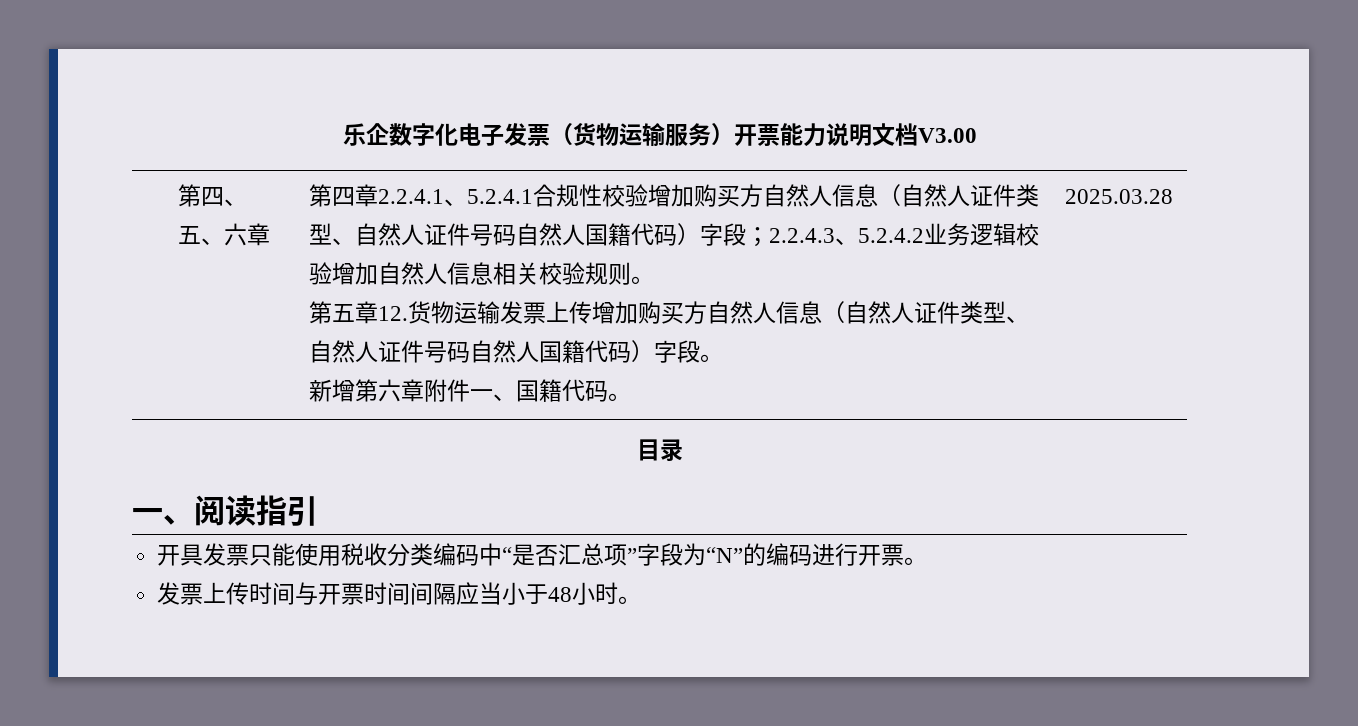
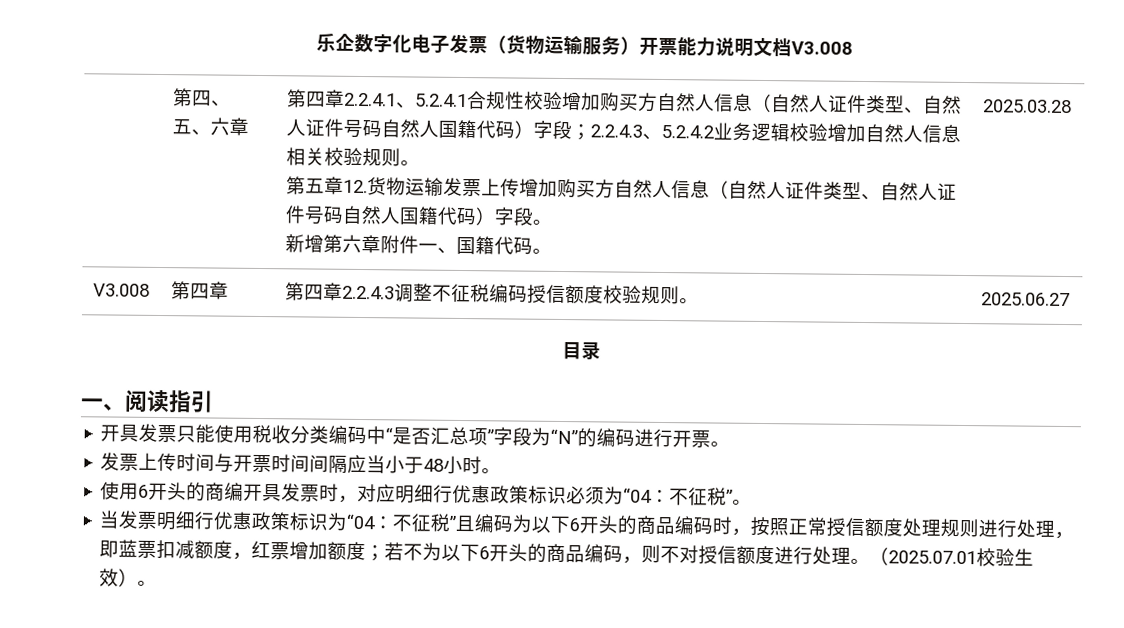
- 乐企数字化电子发票（货物运输服务）开票能力说明文档V3.00
+ 乐企数字化电子发票（货物运输服务）开票能力说明文档V3.008
+ V3.008 | 第四章 | 第四章2.2.4.3调整不征税编码授信额度校验规则。 | 2025.06.27
+ 使用6开头的商编开具发票时，对应明细行优惠政策标识必须为“04：不征税”。
+ 当发票明细行优惠政策标识为“04：不征税”且编码为以下6开头的商品编码时，按照正常授信额度处理规则进行处理，即蓝票扣减额度，红票增加额度；若不为以下6开头的商品编码，则不对授信额度进行处理。（2025.07.01校验生效）。

